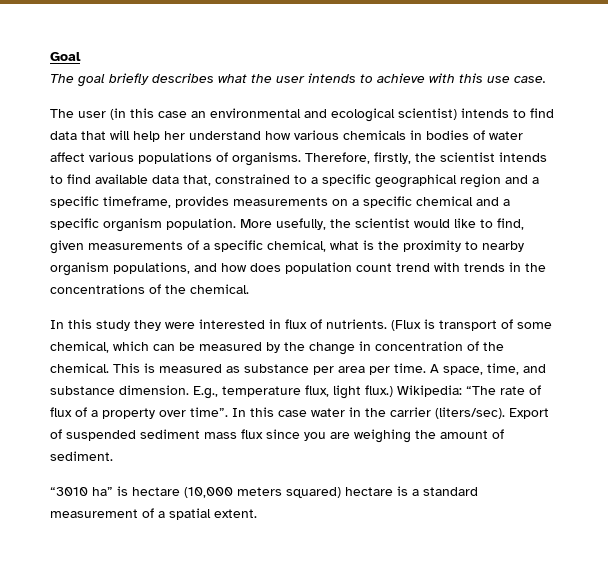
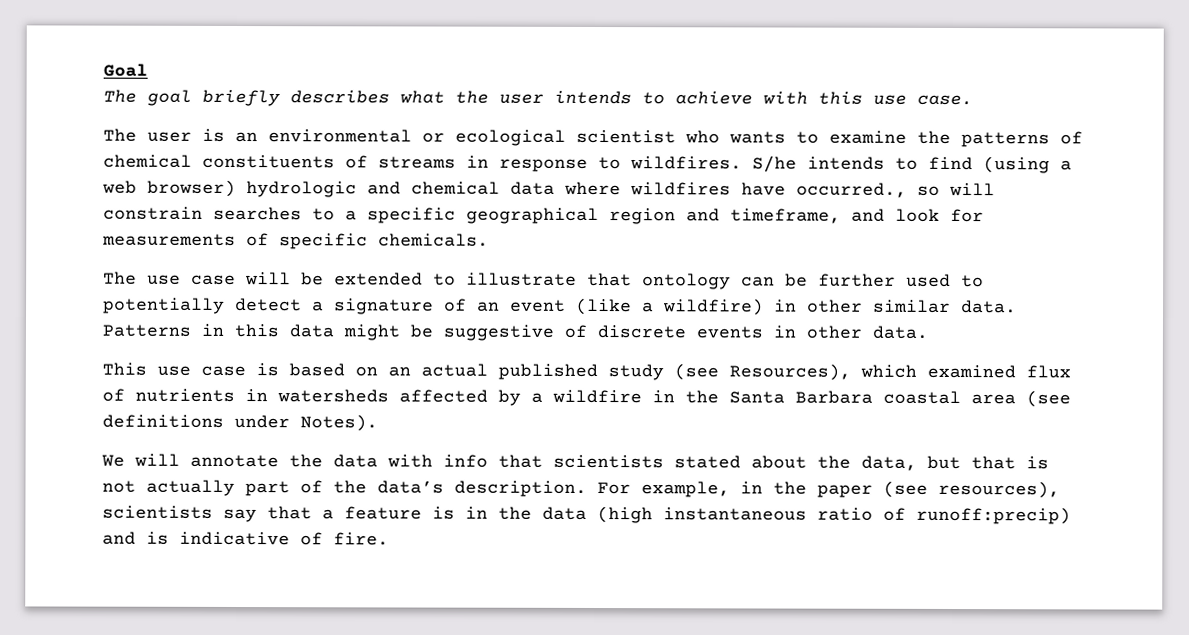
- The user (in this case an environmental and ecological scientist) intends to find data that will help her understand how various chemicals in bodies of water affect various populations of organisms. Therefore, firstly, the scientist intends to find available data that, constrained to a specific geographical region and a specific timeframe, provides measurements on a specific chemical and a specific organism population. More usefully, the scientist would like to find, given measurements of a specific chemical, what is the proximity to nearby organism populations, and how does population count trend with trends in the concentrations of the chemical.
- In this study they were interested in flux of nutrients. (Flux is transport of some chemical, which can be measured by the change in concentration of the chemical. This is measured as substance per area per time. A space, time, and substance dimension. E.g., temperature flux, light flux.) Wikipedia: “The rate of flux of a property over time”. In this case water in the carrier (liters/sec). Export of suspended sediment mass flux since you are weighing the amount of sediment.
- “3010 ha” is hectare (10,000 meters squared) hectare is a standard measurement of a spatial extent.
+ The user is an environmental or ecological scientist who wants to examine the patterns of chemical constituents of streams in response to wildfires. S/he intends to find (using a web browser) hydrologic and chemical data where wildfires have occurred., so will constrain searches to a specific geographical region and timeframe, and look for measurements of specific chemicals.
+ The use case will be extended to illustrate that ontology can be further used to potentially detect a signature of an event (like a wildfire) in other similar data. Patterns in this data might be suggestive of discrete events in other data.
+ This use case is based on an actual published study (see Resources), which examined flux of nutrients in watersheds affected by a wildfire in the Santa Barbara coastal area (see definitions under Notes).
+ We will annotate the data with info that scientists stated about the data, but that is not actually part of the data’s description. For example, in the paper (see resources), scientists say that a feature is in the data (high instantaneous ratio of runoff:precip) and is indicative of fire.

